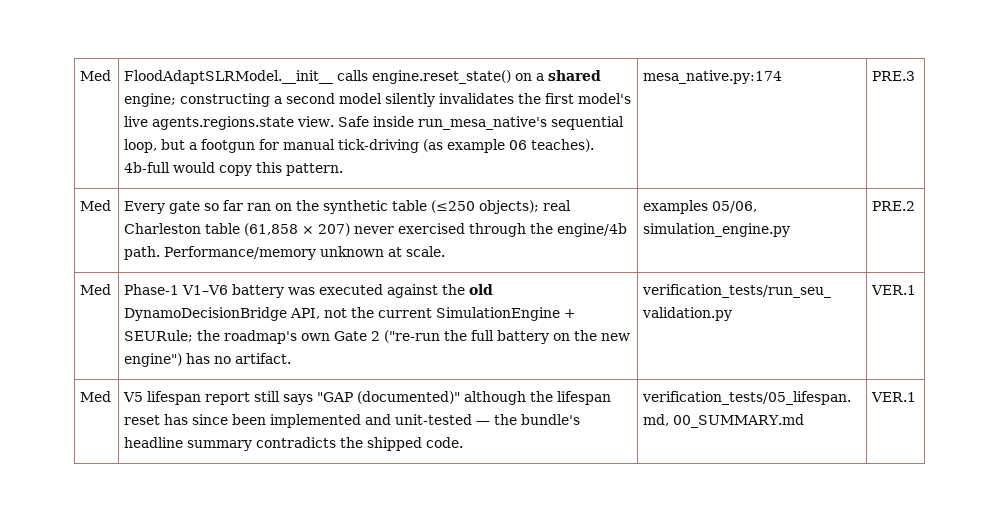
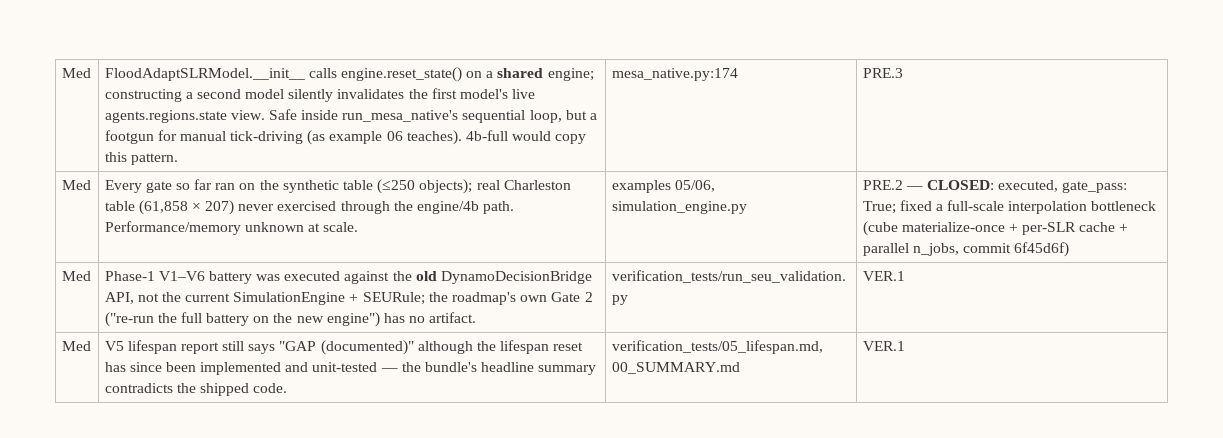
- PRE.2
+ PRE.2 — CLOSED: executed, gate_pass: True; fixed a full-scale interpolation bottleneck (cube materialize-once + per-SLR cache + parallel n_jobs, commit 6f45d6f)

